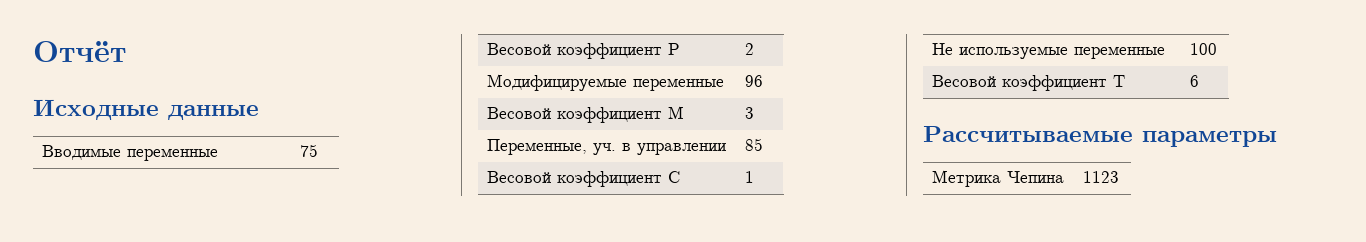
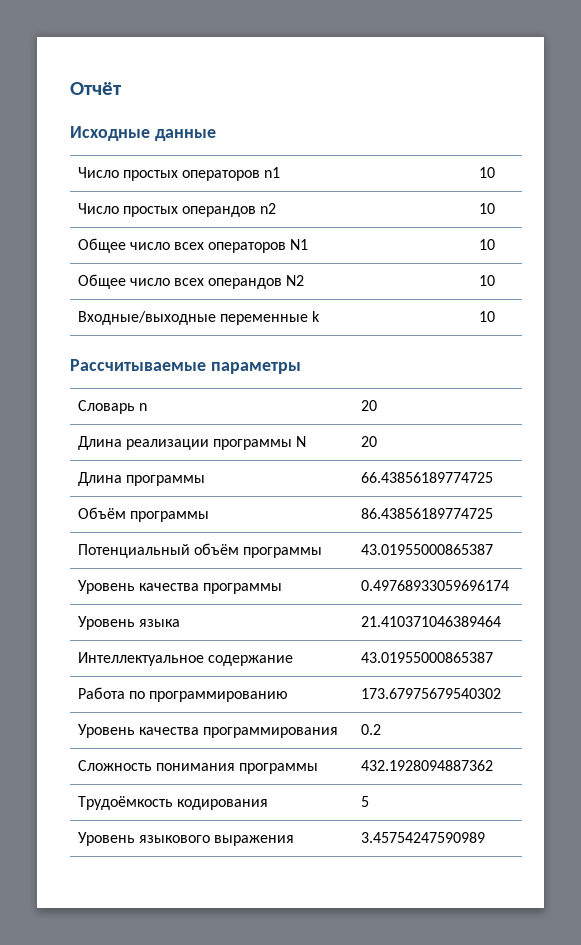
- Вводимые переменные | 75
- Весовой коэффициент P | 2
- Модифицируемые переменные | 96
- Весовой коэффициент M | 3
- Переменные, уч. в управлении | 85
- Весовой коэффициент С | 1
- Не используемые переменные | 100
- Весовой коэффициент T | 6
+ Число простых операторов n1 | 10
+ Число простых операндов n2 | 10
+ Общее число всех операторов N1 | 10
+ Общее число всех операндов N2 | 10
+ Входные/выходные переменные k | 10
  Рассчитываемые параметры
- Метрика Чепина | 1123
+ Словарь n | 20
+ Длина реализации программы N | 20
+ Длина программы | 66.43856189774725
+ Объём программы | 86.43856189774725
+ Потенциальный объём программы | 43.01955000865387
+ Уровень качества программы | 0.49768933059696174
+ Уровень языка | 21.410371046389464
+ Интеллектуальное содержание | 43.01955000865387
+ Работа по программированию | 173.67975679540302
+ Уровень качества программирования | 0.2
+ Сложность понимания программы | 432.1928094887362
+ Трудоёмкость кодирования | 5
+ Уровень языкового выражения | 3.45754247590989

